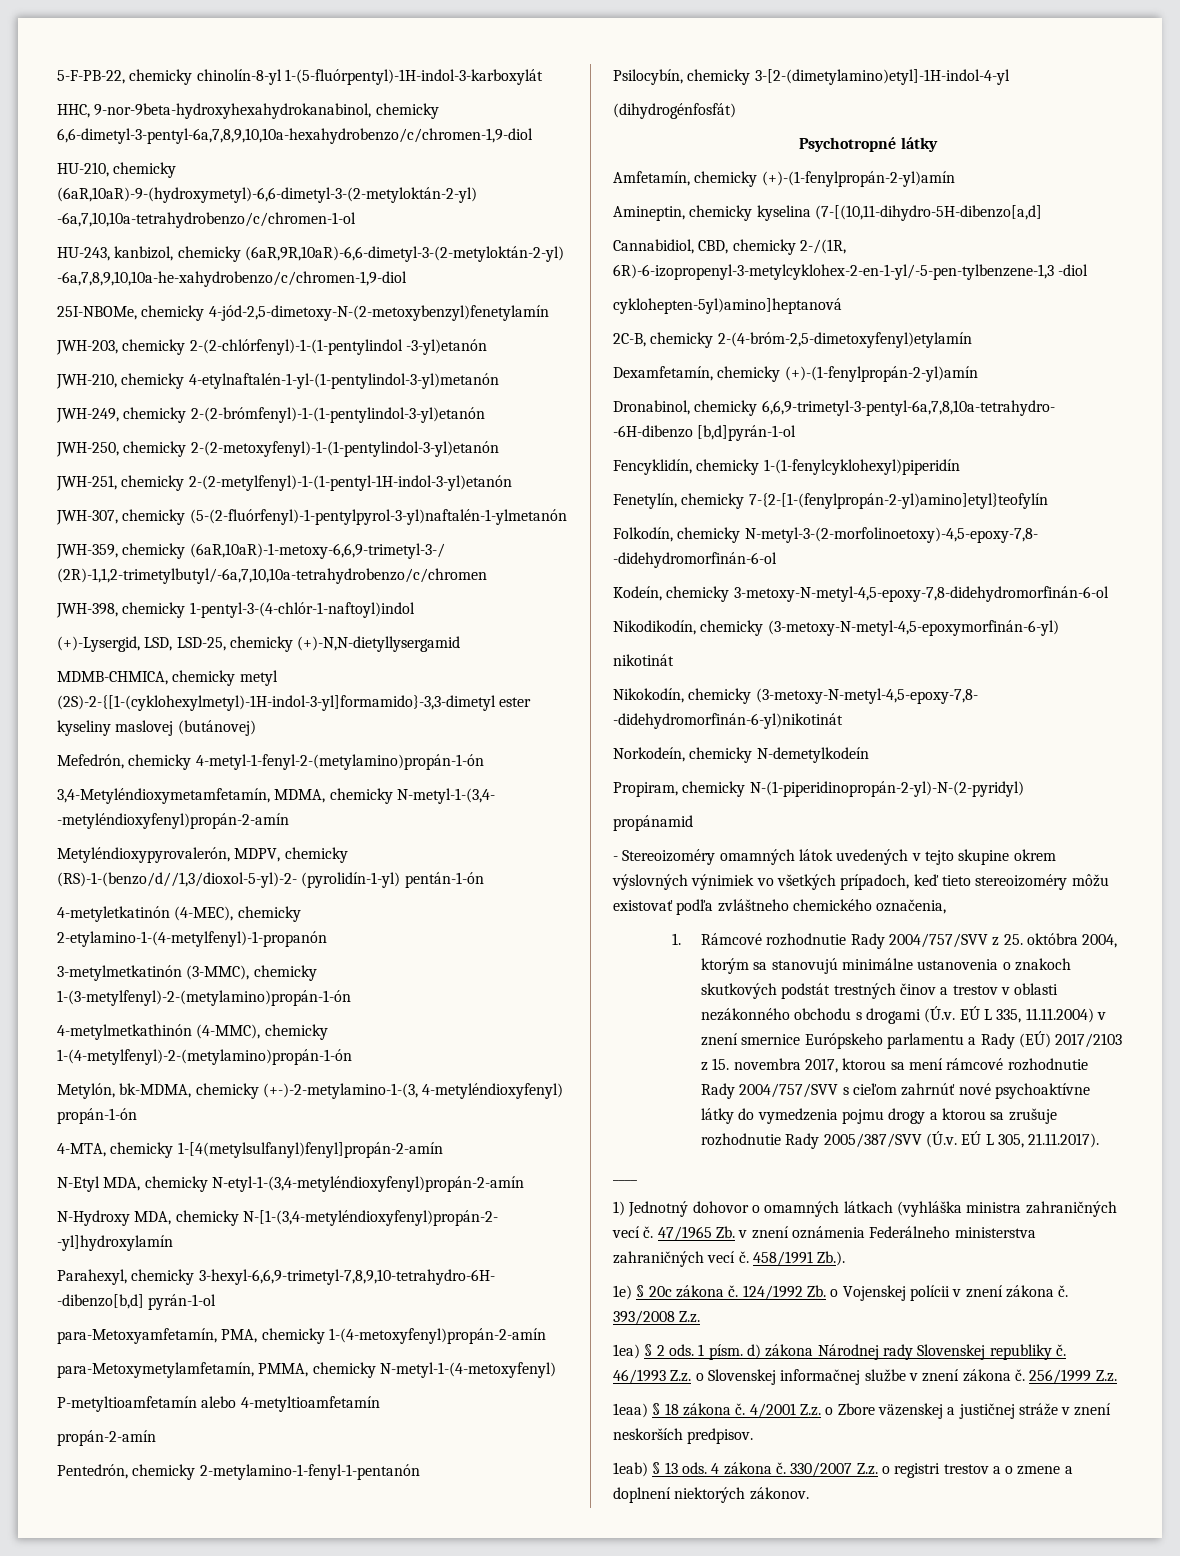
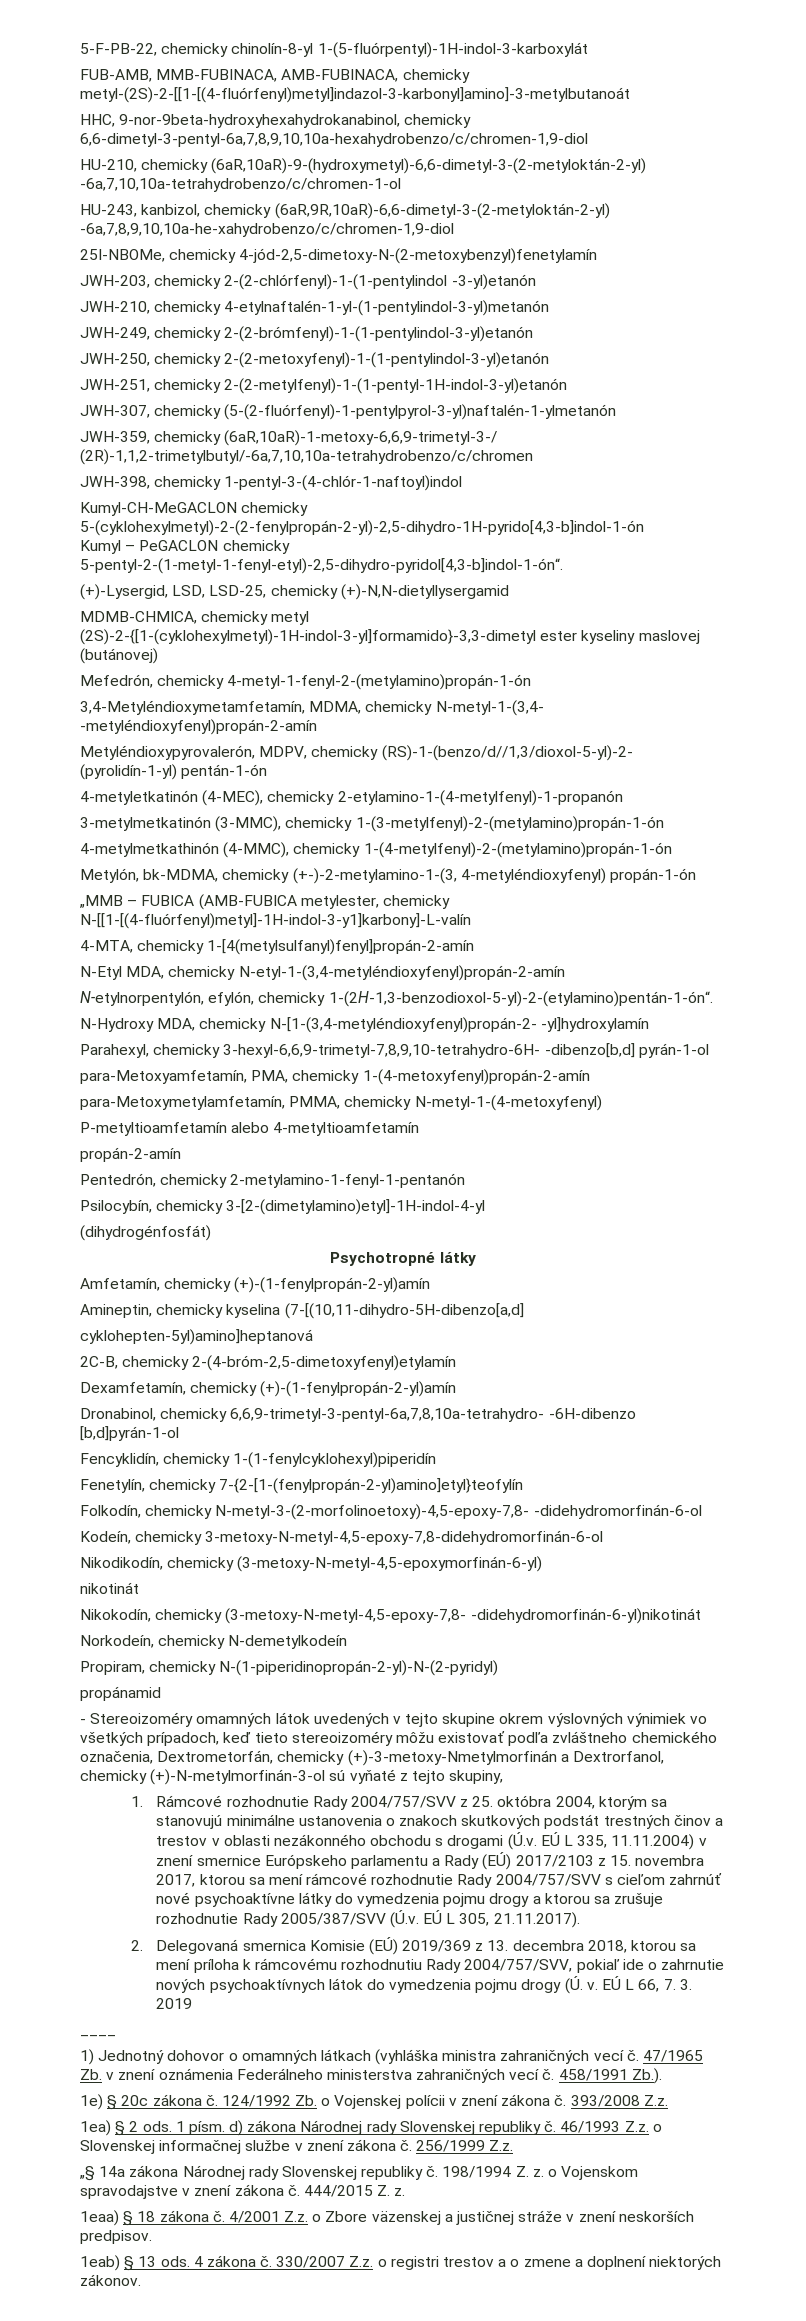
+ FUB-AMB, MMB-FUBINACA, AMB-FUBINACA, chemicky metyl-(2S)-2-[[1-[(4-fluórfenyl)metyl]indazol-3-karbonyl]amino]-3-metylbutanoát
+ Kumyl-CH-MeGACLON chemicky 5-(cyklohexylmetyl)-2-(2-fenylpropán-2-yl)-2,5-dihydro-1H-pyrido[4,3-b]indol-1-ón
+ Kumyl – PeGACLON chemicky 5-pentyl-2-(1-metyl-1-fenyl-etyl)-2,5-dihydro-pyridol[4,3-b]indol-1-ón“.
+ „MMB – FUBICA (AMB-FUBICA metylester, chemicky N-[[1-[(4-fluórfenyl)metyl]-1H-indol-3-y1]karbony]-L-valín
+ N-etylnorpentylón, efylón, chemicky 1-(2H-1,3-benzodioxol-5-yl)-2-(etylamino)pentán-1-ón“.
- Cannabidiol, CBD, chemicky 2-/(1R, 6R)-6-izopropenyl-3-metylcyklohex-2-en-1-yl/-5-pen-tylbenzene-1,3 -diol
- - Stereoizoméry omamných látok uvedených v tejto skupine okrem výslovných výnimiek vo všetkých prípadoch, keď tieto stereoizoméry môžu existovať podľa zvláštneho chemického označenia,
+ - Stereoizoméry omamných látok uvedených v tejto skupine okrem výslovných výnimiek vo všetkých prípadoch, keď tieto stereoizoméry môžu existovať podľa zvláštneho chemického označenia, Dextrometorfán, chemicky (+)-3-metoxy-Nmetylmorfinán a Dextrorfanol, chemicky (+)-N-metylmorfinán-3-ol sú vyňaté z tejto skupiny,
+ 2. Delegovaná smernica Komisie (EÚ) 2019/369 z 13. decembra 2018, ktorou sa mení príloha k rámcovému rozhodnutiu Rady 2004/757/SVV, pokiaľ ide o zahrnutie nových psychoaktívnych látok do vymedzenia pojmu drogy (Ú. v. EÚ L 66, 7. 3. 2019
+ „§ 14a zákona Národnej rady Slovenskej republiky č. 198/1994 Z. z. o Vojenskom spravodajstve v znení zákona č. 444/2015 Z. z.

